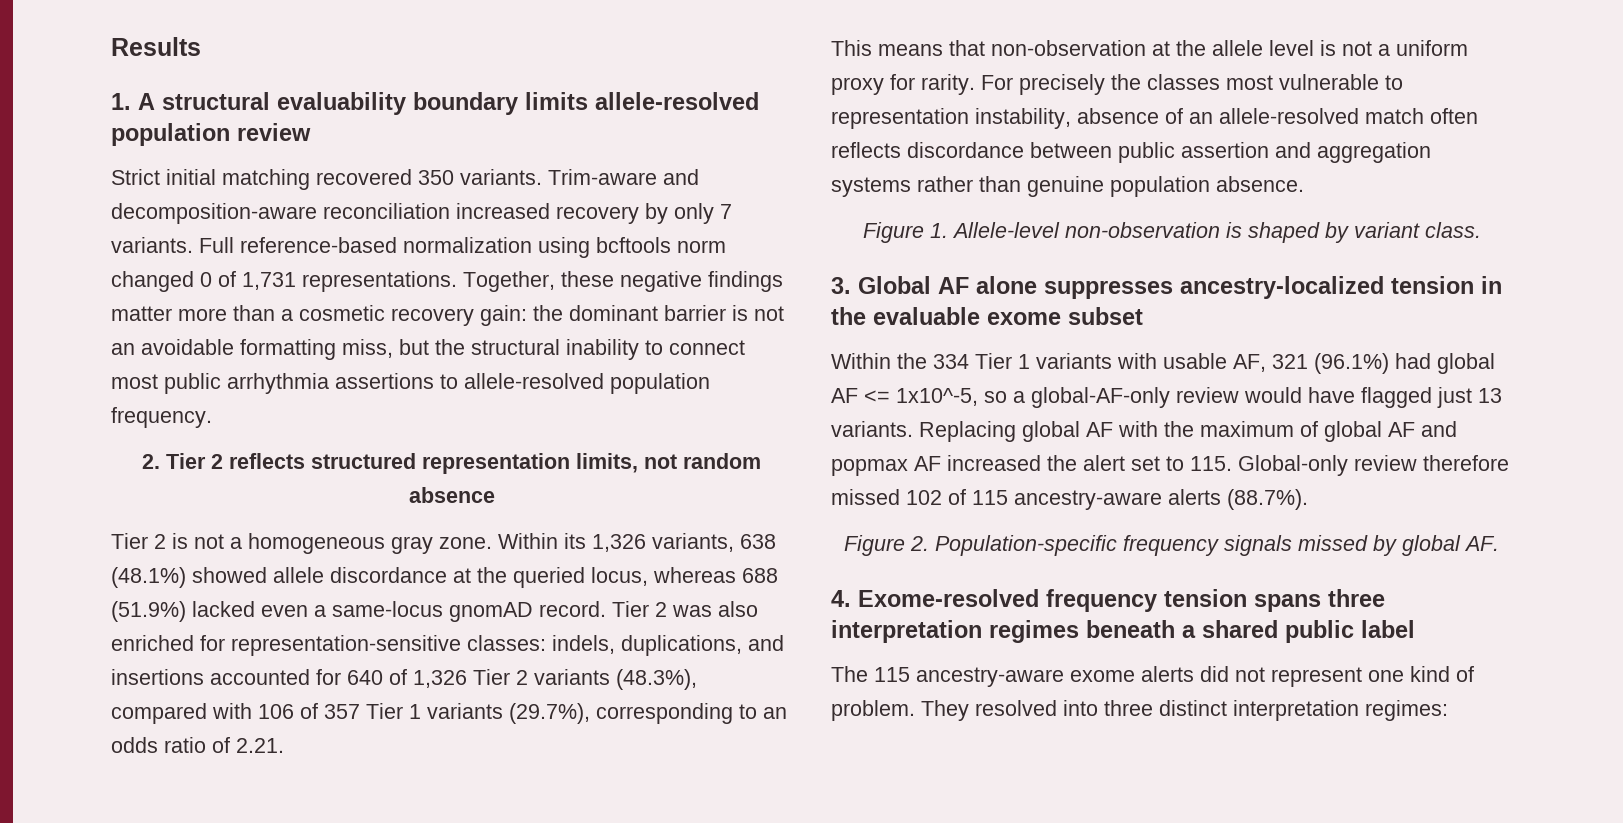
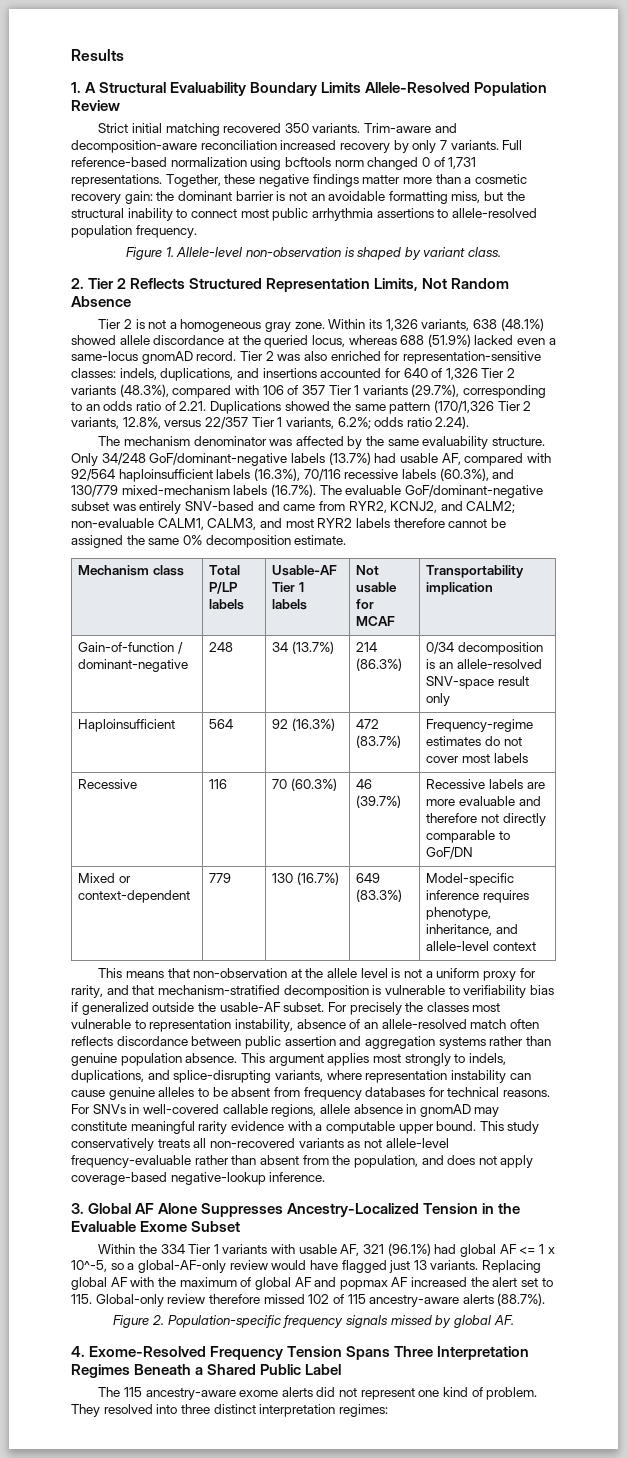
- 1. A structural evaluability boundary limits allele-resolved population review
+ 1. A Structural Evaluability Boundary Limits Allele-Resolved Population Review
- 2. Tier 2 reflects structured representation limits, not random absence
+ Figure 1. Allele-level non-observation is shaped by variant class.
+ 2. Tier 2 Reflects Structured Representation Limits, Not Random Absence
- Tier 2 was also enriched for representation-sensitive classes: indels, duplications, and insertions accounted for 640 of 1,326 Tier 2 variants (48.3%), compared with 106 of 357 Tier 1 variants (29.7%), corresponding to an odds ratio of 2.21.
+ Tier 2 was also enriched for representation-sensitive classes: indels, duplications, and insertions accounted for 640 of 1,326 Tier 2 variants (48.3%), compared with 106 of 357 Tier 1 variants (29.7%), corresponding to an odds ratio of 2.21. Duplications showed the same pattern (170/1,326 Tier 2 variants, 12.8%, versus 22/357 Tier 1 variants, 6.2%; odds ratio 2.24).
+ The mechanism denominator was affected by the same evaluability structure. Only 34/248 GoF/dominant-negative labels (13.7%) had usable AF, compared with 92/564 haploinsufficient labels (16.3%), 70/116 recessive labels (60.3%), and 130/779 mixed-mechanism labels (16.7%). The evaluable GoF/dominant-negative subset was entirely SNV-based and came from RYR2, KCNJ2, and CALM2; non-evaluable CALM1, CALM3, and most RYR2 labels therefore cannot be assigned the same 0% decomposition estimate.
+ Mechanism class | Total P/LP labels | Usable-AF Tier 1 labels | Not usable for MCAF | Transportability implication
+ Gain-of-function / dominant-negative | 248 | 34 (13.7%) | 214 (86.3%) | 0/34 decomposition is an allele-resolved SNV-space result only
+ Haploinsufficient | 564 | 92 (16.3%) | 472 (83.7%) | Frequency-regime estimates do not cover most labels
+ Recessive | 116 | 70 (60.3%) | 46 (39.7%) | Recessive labels are more evaluable and therefore not directly comparable to GoF/DN
+ Mixed or context-dependent | 779 | 130 (16.7%) | 649 (83.3%) | Model-specific inference requires phenotype, inheritance, and allele-level context
- This means that non-observation at the allele level is not a uniform proxy for rarity.
+ This means that non-observation at the allele level is not a uniform proxy for rarity, and that mechanism-stratified decomposition is vulnerable to verifiability bias if generalized outside the usable-AF subset.
- For precisely the classes most vulnerable to representation instability, absence of an allele-resolved match often reflects discordance between public assertion and aggregation systems rather than genuine population absence.
- Figure 1. Allele-level non-observation is shaped by variant class.
- 3. Global AF alone suppresses ancestry-localized tension in the evaluable exome subset
+ For precisely the classes most vulnerable to representation instability, absence of an allele-resolved match often reflects discordance between public assertion and aggregation systems rather than genuine population absence. This argument applies most strongly to indels, duplications, and splice-disrupting variants, where representation instability can cause genuine alleles to be absent from frequency databases for technical reasons. For SNVs in well-covered callable regions, allele absence in gnomAD may constitute meaningful rarity evidence with a computable upper bound. This study conservatively treats all non-recovered variants as not allele-level frequency-evaluable rather than absent from the population, and does not apply coverage-based negative-lookup inference.
+ 3. Global AF Alone Suppresses Ancestry-Localized Tension in the Evaluable Exome Subset
- Within the 334 Tier 1 variants with usable AF, 321 (96.1%) had global AF <= 1x10^-5, so a global-AF-only review would have flagged just 13 variants.
+ Within the 334 Tier 1 variants with usable AF, 321 (96.1%) had global AF <= 1 x 10^-5, so a global-AF-only review would have flagged just 13 variants.
- 4. Exome-resolved frequency tension spans three interpretation regimes beneath a shared public label
+ 4. Exome-Resolved Frequency Tension Spans Three Interpretation Regimes Beneath a Shared Public Label

